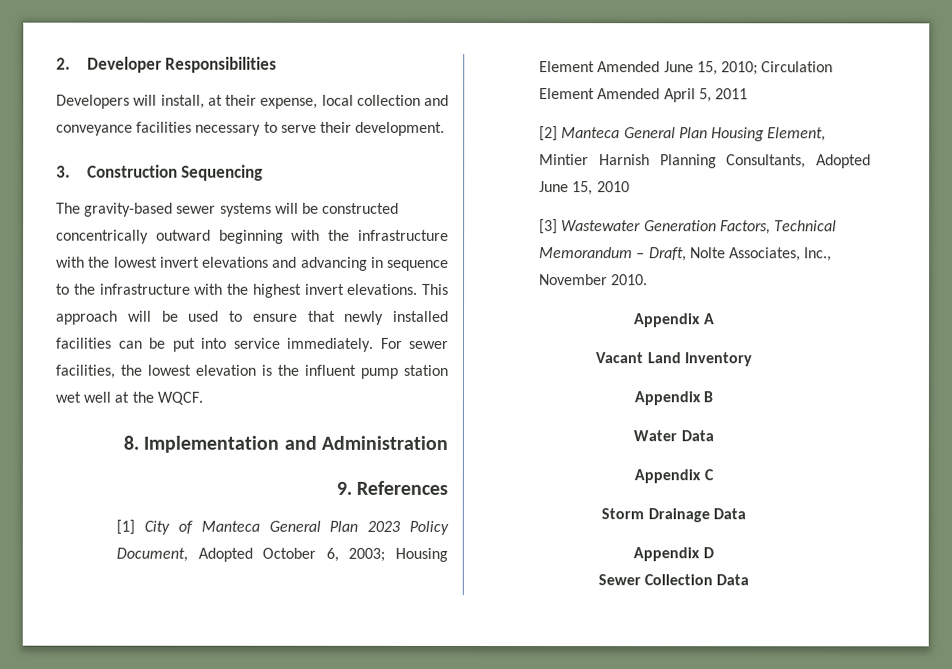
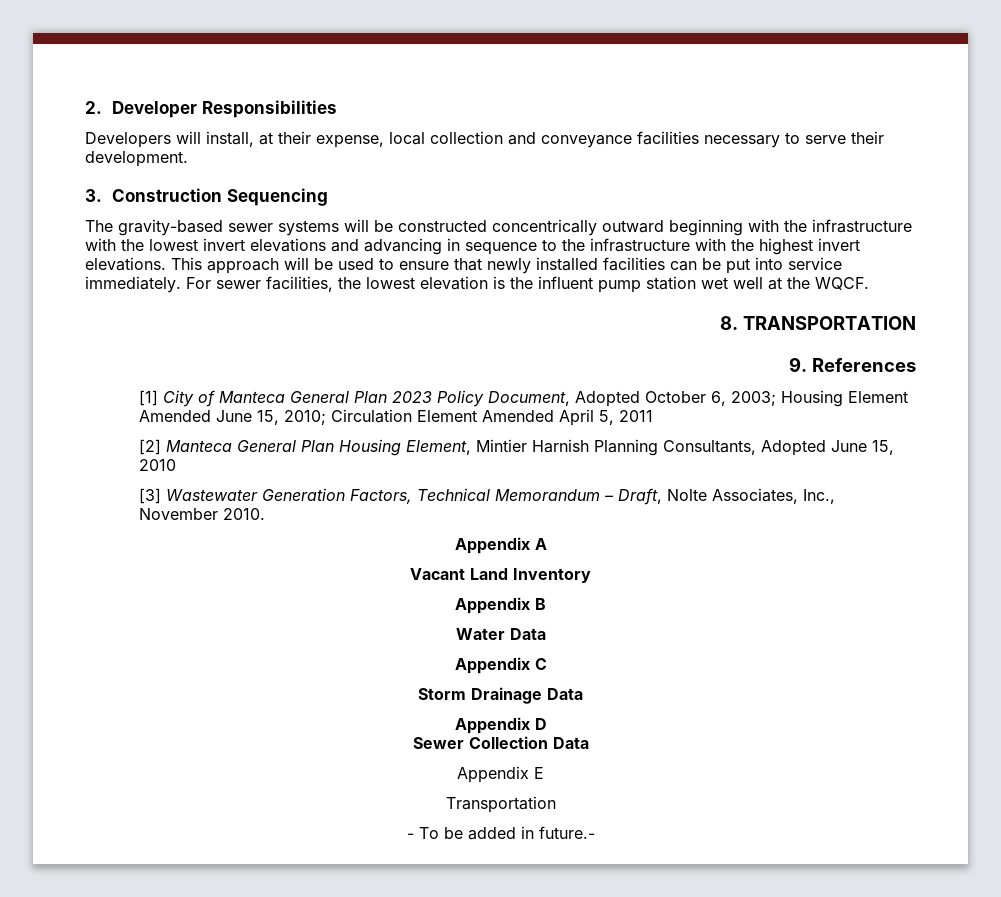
- 8. Implementation and Administration
+ 8. TRANSPORTATION
+ Appendix E
+ Transportation
+ - To be added in future.-

